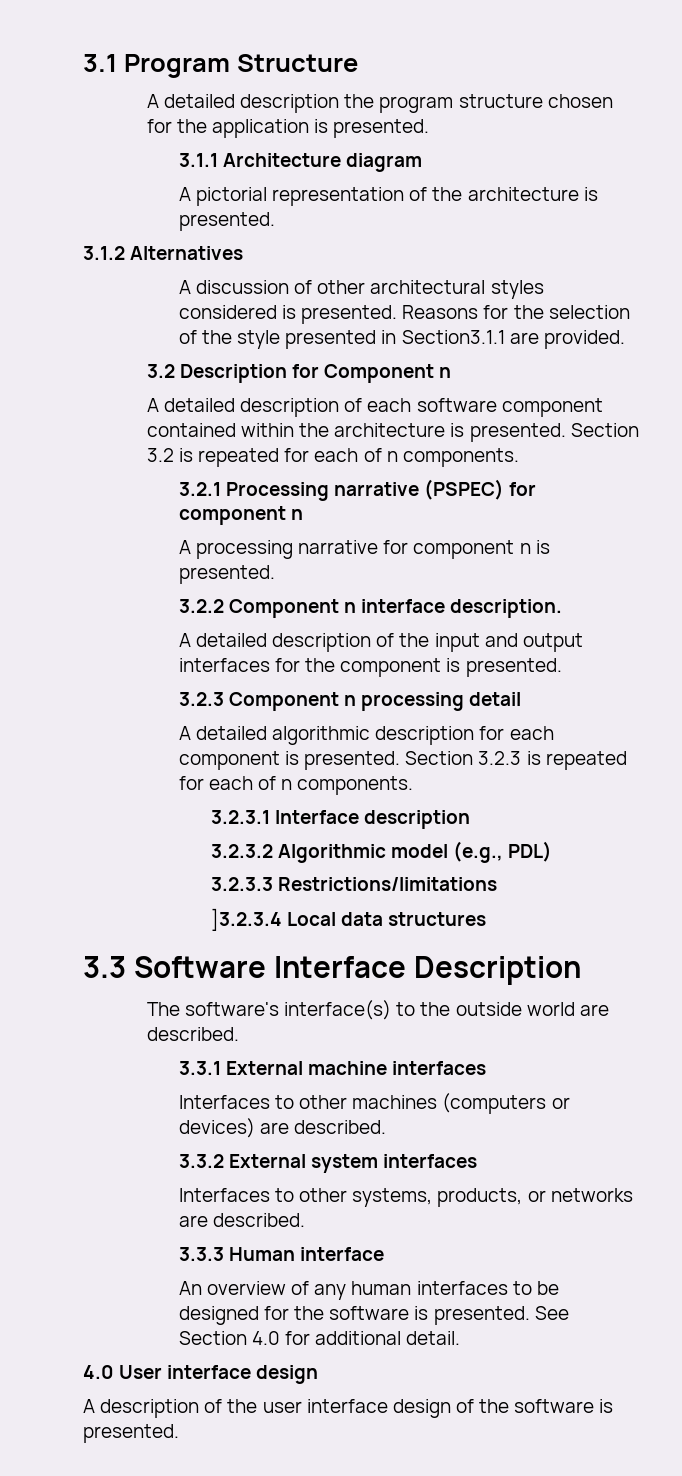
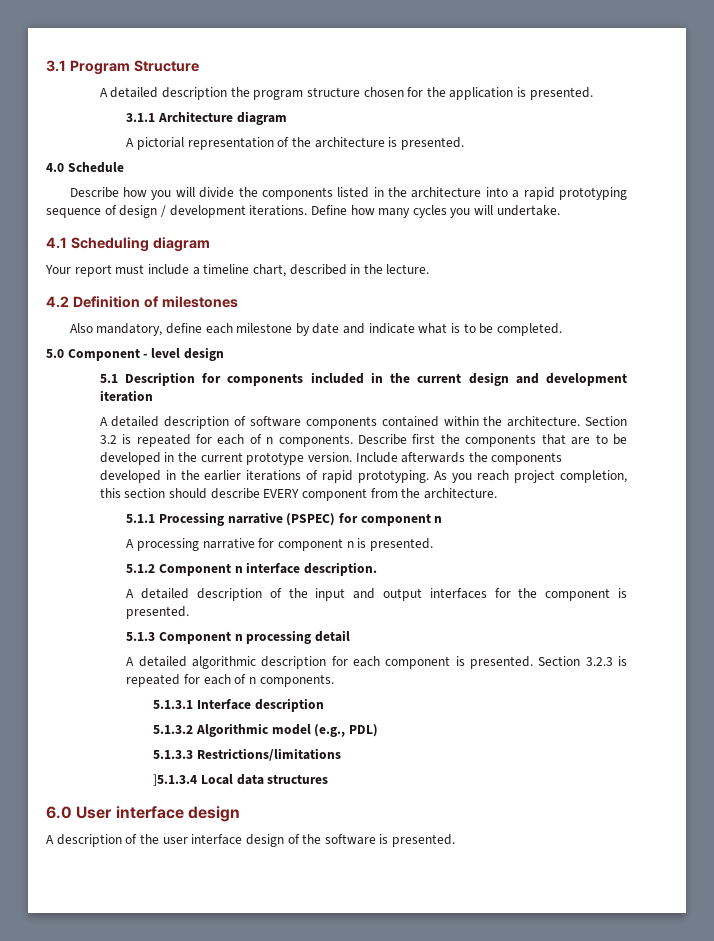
- 3.1.2 Alternatives
- A discussion of other architectural styles considered is presented. Reasons for the selection of the style presented in Section3.1.1 are provided.
- 3.2 Description for Component n
- A detailed description of each software component contained within the architecture is presented.
+ 4.0 Schedule
+ Describe how you will divide the components listed in the architecture into a rapid prototyping sequence of design / development iterations. Define how many cycles you will undertake.
+ 4.1 Scheduling diagram
+ Your report must include a timeline chart, described in the lecture.
+ 4.2 Definition of milestones
+ Also mandatory, define each milestone by date and indicate what is to be completed.
+ 5.0 Component - level design
+ 5.1 Description for components included in the current design and development iteration
+ A detailed description of software components contained within the architecture.
- Section 3.2 is repeated for each of n components.
- 3.2.1 Processing narrative (PSPEC) for component n
+ Section 3.2 is repeated for each of n components. Describe first the components that are to be developed in the current prototype version. Include afterwards the components developed in the earlier iterations of rapid prototyping. As you reach project completion, this section should describe EVERY component from the architecture.
+ 5.1.1 Processing narrative (PSPEC) for component n
- 3.2.2 Component n interface description.
+ 5.1.2 Component n interface description.
- 3.2.3 Component n processing detail
+ 5.1.3 Component n processing detail
- 3.2.3.1 Interface description
+ 5.1.3.1 Interface description
- 3.2.3.2 Algorithmic model (e.g., PDL)
+ 5.1.3.2 Algorithmic model (e.g., PDL)
- 3.2.3.3 Restrictions/limitations
+ 5.1.3.3 Restrictions/limitations
- ]3.2.3.4 Local data structures
+ ]5.1.3.4 Local data structures
- 3.3 Software Interface Description
- The software's interface(s) to the outside world are described.
- 3.3.1 External machine interfaces
- Interfaces to other machines (computers or devices) are described.
- 3.3.2 External system interfaces
- Interfaces to other systems, products, or networks are described.
- 3.3.3 Human interface
- An overview of any human interfaces to be designed for the software is presented. See Section 4.0 for additional detail.
- 4.0 User interface design
+ 6.0 User interface design

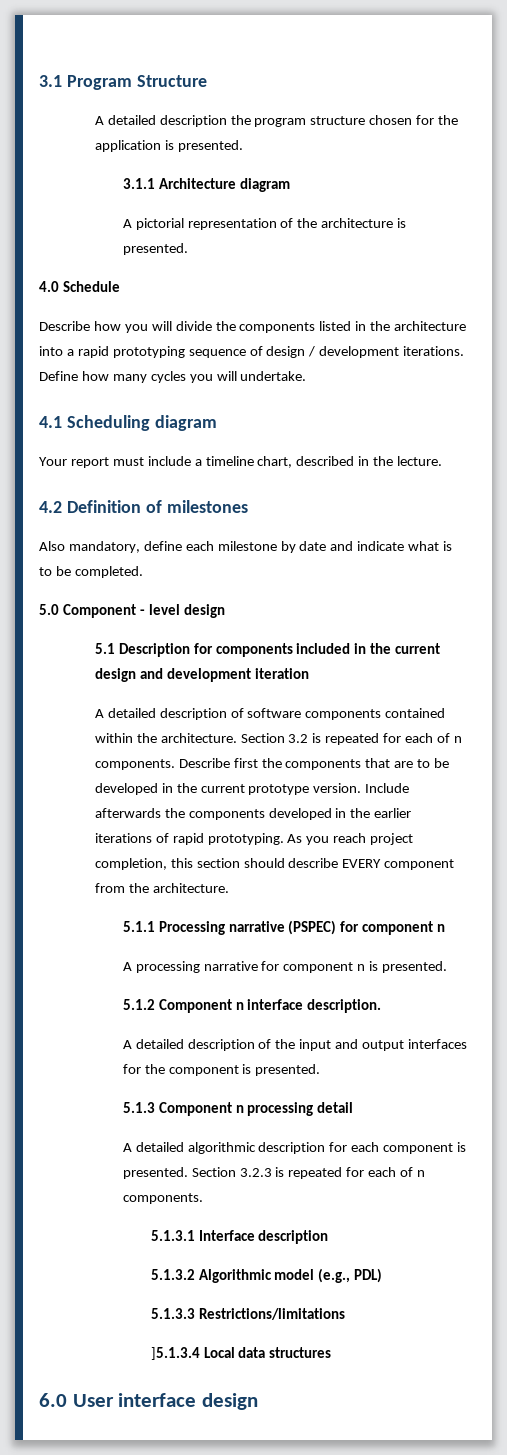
- A description of the user interface design of the software is presented.

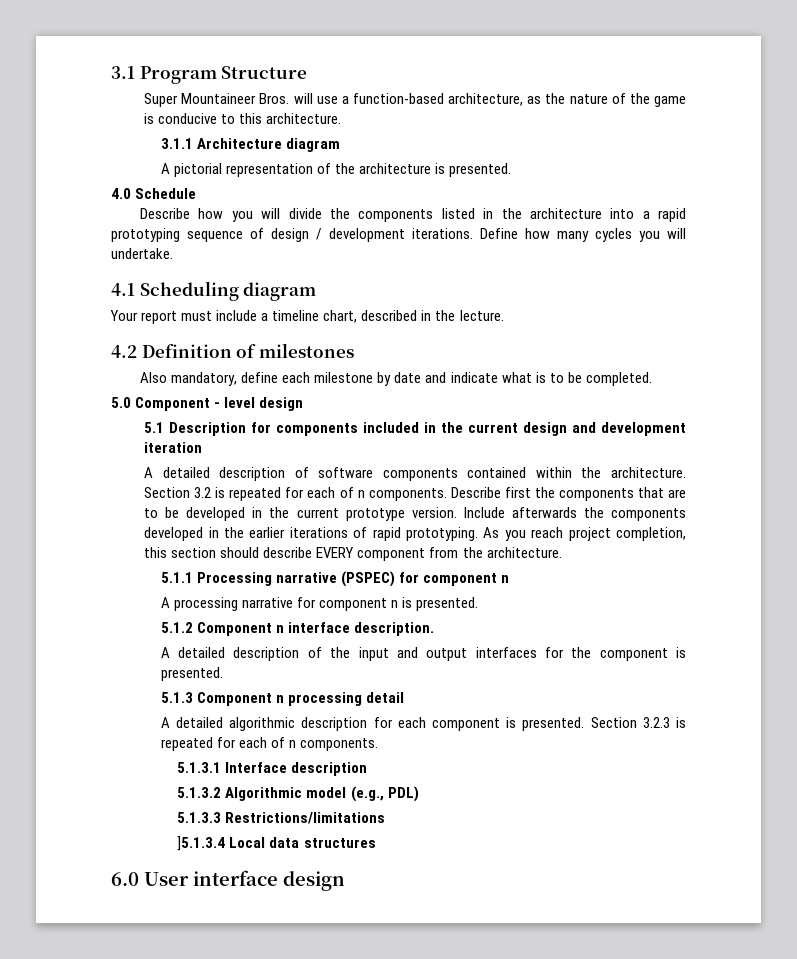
- A detailed description the program structure chosen for the application is presented.
+ Super Mountaineer Bros. will use a function-based architecture, as the nature of the game is conducive to this architecture.

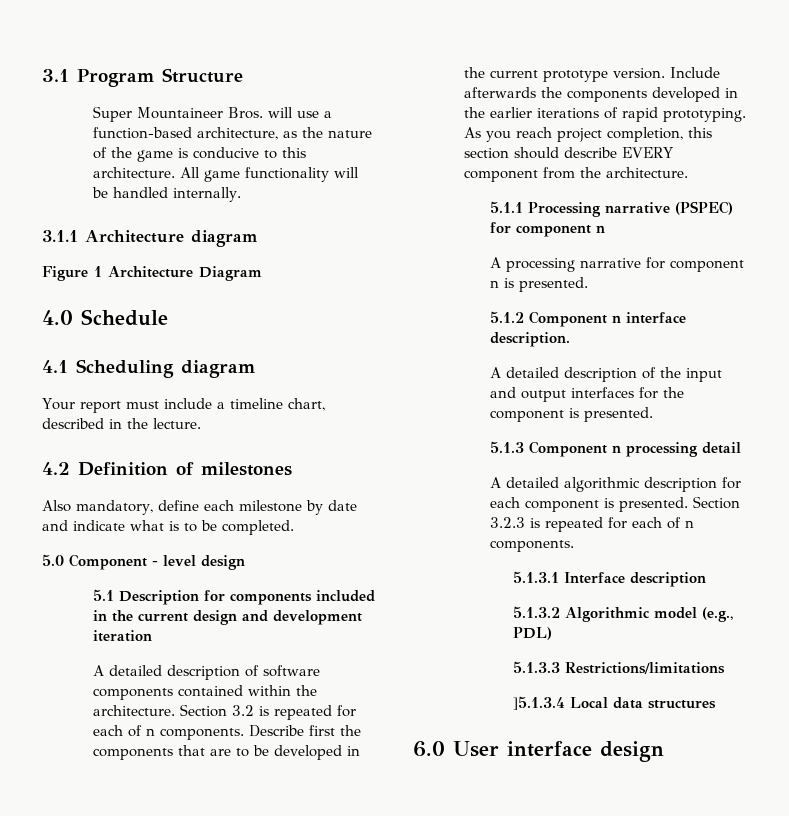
- Super Mountaineer Bros. will use a function-based architecture, as the nature of the game is conducive to this architecture.
+ Super Mountaineer Bros. will use a function-based architecture, as the nature of the game is conducive to this architecture. All game functionality will be handled internally.
  3.1.1 Architecture diagram
- A pictorial representation of the architecture is presented.
+ Figure 1 Architecture Diagram
  4.0 Schedule
- Describe how you will divide the components listed in the architecture into a rapid prototyping sequence of design / development iterations. Define how many cycles you will undertake.

